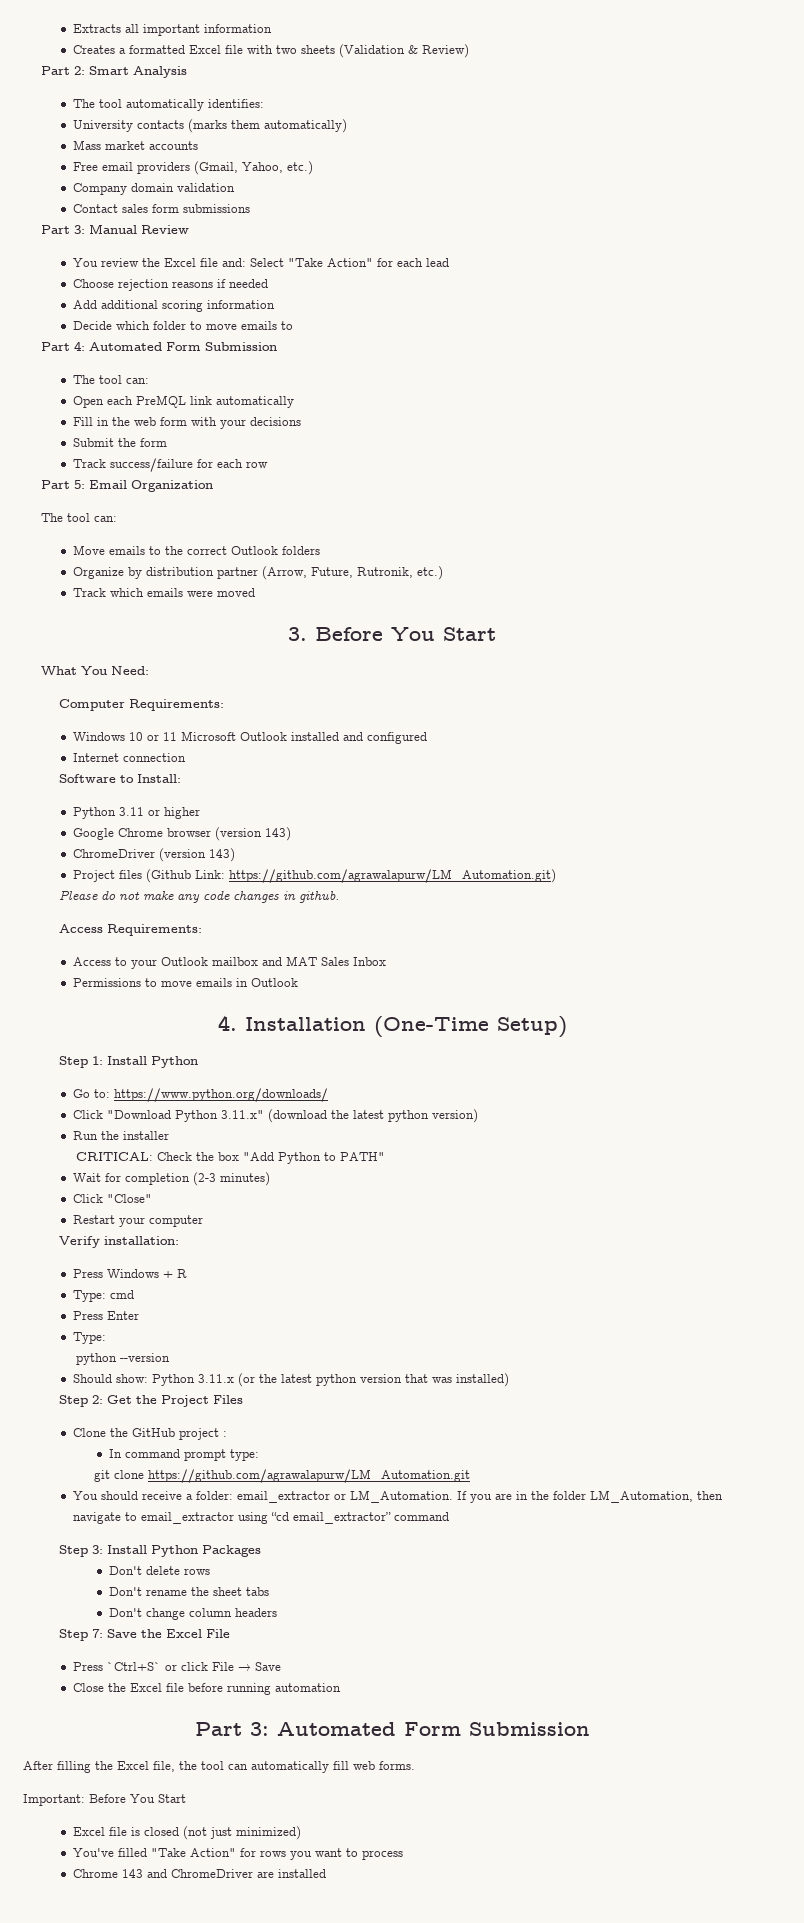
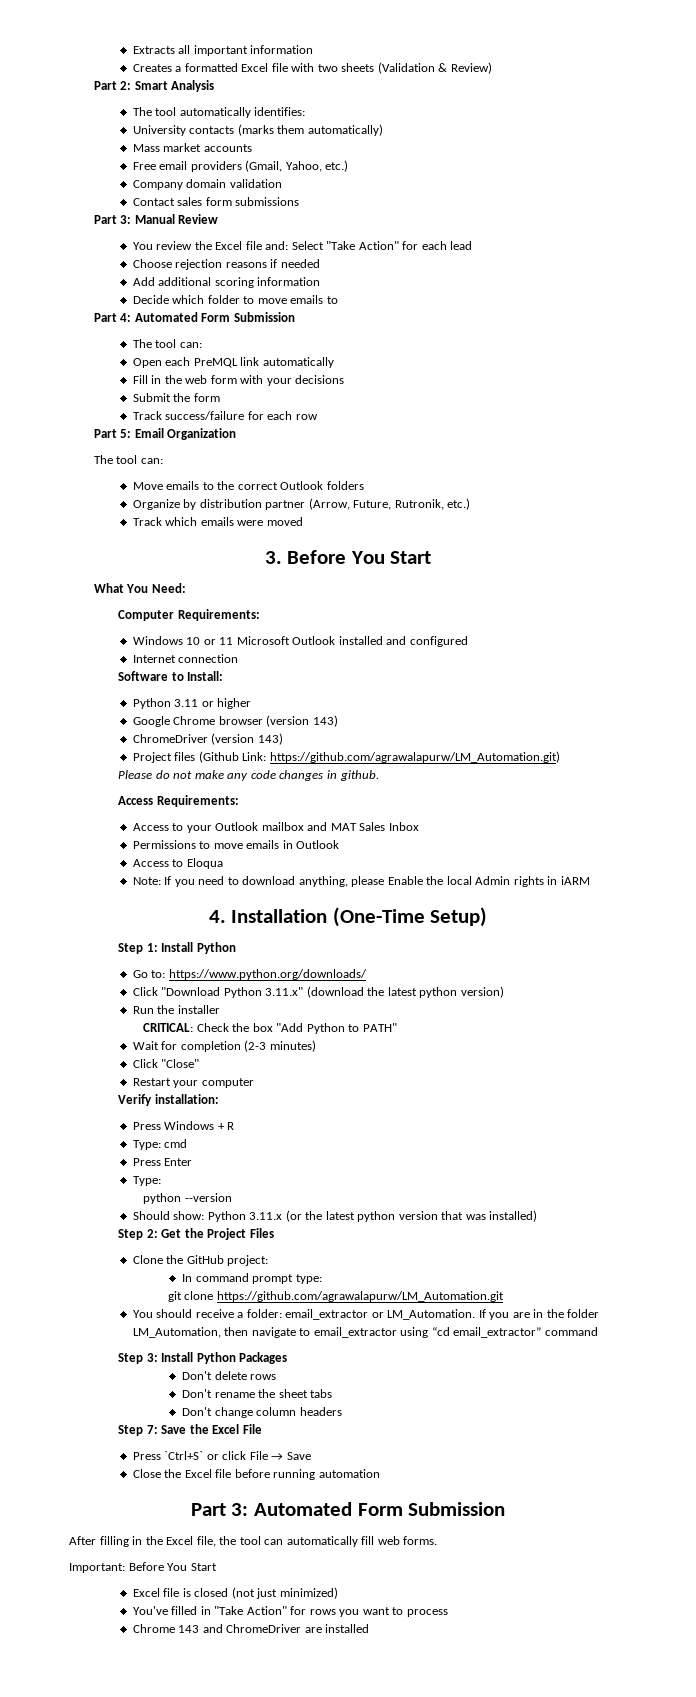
+ Access to Eloqua
+ Note: If you need to download anything, please Enable the local Admin rights in iARM
- Clone the GitHub project :
+ Clone the GitHub project:
- After filling the Excel file, the tool can automatically fill web forms.
+ After filling in the Excel file, the tool can automatically fill web forms.
- You've filled "Take Action" for rows you want to process
+ You've filled in "Take Action" for rows you want to process

